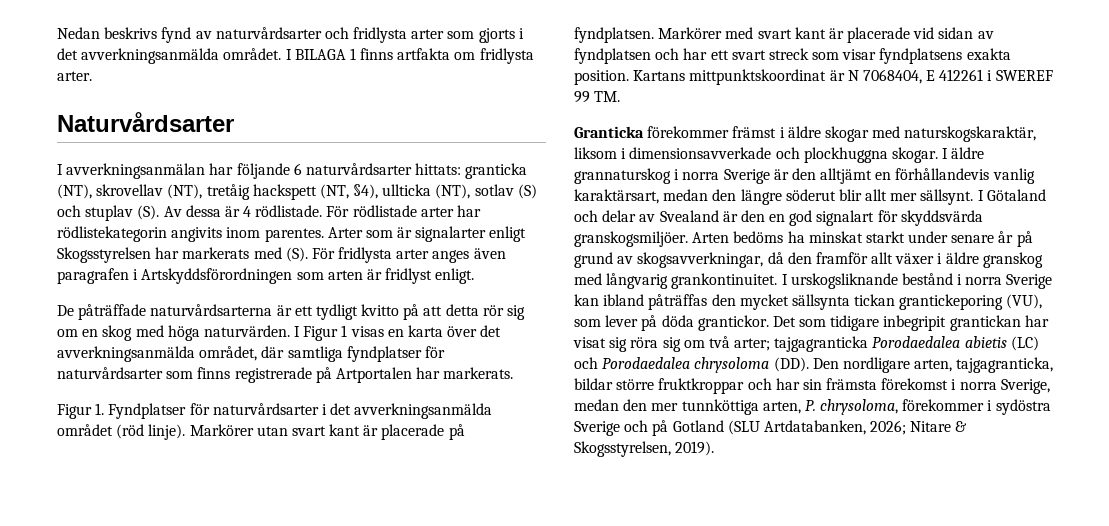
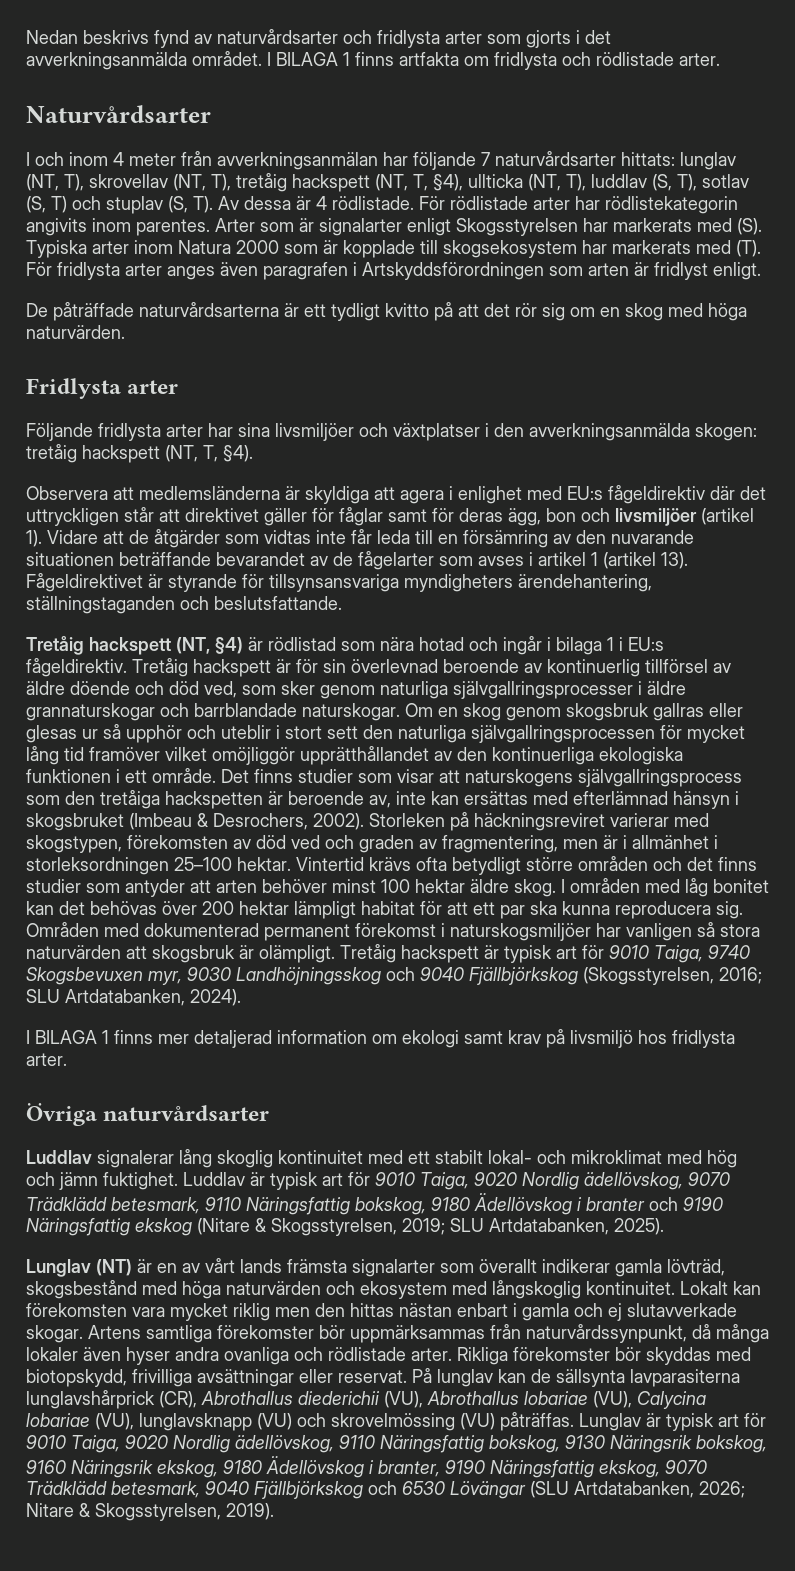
- I BILAGA 1 finns artfakta om fridlysta arter.
+ I BILAGA 1 finns artfakta om fridlysta och rödlistade arter.
- I avverkningsanmälan har följande 6 naturvårdsarter hittats: granticka (NT), skrovellav (NT), tretåig hackspett (NT, §4), ullticka (NT), sotlav (S) och stuplav (S). Av dessa är 4 rödlistade.
+ I och inom 4 meter från avverkningsanmälan har följande 7 naturvårdsarter hittats: lunglav (NT, T), skrovellav (NT, T), tretåig hackspett (NT, T, §4), ullticka (NT, T), luddlav (S, T), sotlav (S, T) och stuplav (S, T). Av dessa är 4 rödlistade.
- Arter som är signalarter enligt Skogsstyrelsen har markerats med (S). För fridlysta arter anges även paragrafen i Artskyddsförordningen som arten är fridlyst enligt.
+ Arter som är signalarter enligt Skogsstyrelsen har markerats med (S). Typiska arter inom Natura 2000 som är kopplade till skogsekosystem har markerats med (T). För fridlysta arter anges även paragrafen i Artskyddsförordningen som arten är fridlyst enligt.
- De påträffade naturvårdsarterna är ett tydligt kvitto på att detta rör sig om en skog med höga naturvärden. I Figur 1 visas en karta över det avverkningsanmälda området, där samtliga fyndplatser för naturvårdsarter som finns registrerade på Artportalen har markerats.
- Figur 1. Fyndplatser för naturvårdsarter i det avverkningsanmälda området (röd linje). Markörer utan svart kant är placerade på fyndplatsen. Markörer med svart kant är placerade vid sidan av fyndplatsen och har ett svart streck som visar fyndplatsens exakta position. Kartans mittpunktskoordinat är N 7068404, E 412261 i SWEREF 99 TM.
- Granticka förekommer främst i äldre skogar med naturskogskaraktär, liksom i dimensionsavverkade och plockhuggna skogar. I äldre grannaturskog i norra Sverige är den alltjämt en förhållandevis vanlig karaktärsart, medan den längre söderut blir allt mer sällsynt. I Götaland och delar av Svealand är den en god signalart för skyddsvärda granskogsmiljöer. Arten bedöms ha minskat starkt under senare år på grund av skogsavverkningar, då den framför allt växer i äldre granskog med långvarig grankontinuitet. I urskogsliknande bestånd i norra Sverige kan ibland påträffas den mycket sällsynta tickan grantickeporing (VU), som lever på döda grantickor. Det som tidigare inbegripit grantickan har visat sig röra sig om två arter; tajgagranticka Porodaedalea abietis (LC) och Porodaedalea chrysoloma (DD). Den nordligare arten, tajgagranticka, bildar större fruktkroppar och har sin främsta förekomst i norra Sverige, medan den mer tunnköttiga arten, P. chrysoloma, förekommer i sydöstra Sverige och på Gotland (SLU Artdatabanken, 2026; Nitare & Skogsstyrelsen, 2019).
+ De påträffade naturvårdsarterna är ett tydligt kvitto på att det rör sig om en skog med höga naturvärden.
+ Fridlysta arter
+ Följande fridlysta arter har sina livsmiljöer och växtplatser i den avverkningsanmälda skogen: tretåig hackspett (NT, T, §4).
+ Observera att medlemsländerna är skyldiga att agera i enlighet med EU:s fågeldirektiv där det uttryckligen står att direktivet gäller för fåglar samt för deras ägg, bon och livsmiljöer (artikel 1). Vidare att de åtgärder som vidtas inte får leda till en försämring av den nuvarande situationen beträffande bevarandet av de fågelarter som avses i artikel 1 (artikel 13). Fågeldirektivet är styrande för tillsynsansvariga myndigheters ärendehantering, ställningstaganden och beslutsfattande.
+ Tretåig hackspett (NT, §4) är rödlistad som nära hotad och ingår i bilaga 1 i EU:s fågeldirektiv. Tretåig hackspett är för sin överlevnad beroende av kontinuerlig tillförsel av äldre döende och död ved, som sker genom naturliga självgallringsprocesser i äldre grannaturskogar och barrblandade naturskogar. Om en skog genom skogsbruk gallras eller glesas ur så upphör och uteblir i stort sett den naturliga självgallringsprocessen för mycket lång tid framöver vilket omöjliggör upprätthållandet av den kontinuerliga ekologiska funktionen i ett område. Det finns studier som visar att naturskogens självgallringsprocess som den tretåiga hackspetten är beroende av, inte kan ersättas med efterlämnad hänsyn i skogsbruket (Imbeau & Desrochers, 2002). Storleken på häckningsreviret varierar med skogstypen, förekomsten av död ved och graden av fragmentering, men är i allmänhet i storleksordningen 25–100 hektar. Vintertid krävs ofta betydligt större områden och det finns studier som antyder att arten behöver minst 100 hektar äldre skog. I områden med låg bonitet kan det behövas över 200 hektar lämpligt habitat för att ett par ska kunna reproducera sig. Områden med dokumenterad permanent förekomst i naturskogsmiljöer har vanligen så stora naturvärden att skogsbruk är olämpligt. Tretåig hackspett är typisk art för 9010 Taiga, 9740 Skogsbevuxen myr, 9030 Landhöjningsskog och 9040 Fjällbjörkskog (Skogsstyrelsen, 2016; SLU Artdatabanken, 2024).
+ I BILAGA 1 finns mer detaljerad information om ekologi samt krav på livsmiljö hos fridlysta arter.
+ Övriga naturvårdsarter
+ Luddlav signalerar lång skoglig kontinuitet med ett stabilt lokal- och mikroklimat med hög och jämn fuktighet. Luddlav är typisk art för 9010 Taiga, 9020 Nordlig ädellövskog, 9070 Trädklädd betesmark, 9110 Näringsfattig bokskog, 9180 Ädellövskog i branter och 9190 Näringsfattig ekskog (Nitare & Skogsstyrelsen, 2019; SLU Artdatabanken, 2025).
+ Lunglav (NT) är en av vårt lands främsta signalarter som överallt indikerar gamla lövträd, skogsbestånd med höga naturvärden och ekosystem med långskoglig kontinuitet. Lokalt kan förekomsten vara mycket riklig men den hittas nästan enbart i gamla och ej slutavverkade skogar. Artens samtliga förekomster bör uppmärksammas från naturvårdssynpunkt, då många lokaler även hyser andra ovanliga och rödlistade arter. Rikliga förekomster bör skyddas med biotopskydd, frivilliga avsättningar eller reservat. På lunglav kan de sällsynta lavparasiterna lunglavshårprick (CR), Abrothallus diederichii (VU), Abrothallus lobariae (VU), Calycina lobariae (VU), lunglavsknapp (VU) och skrovelmössing (VU) påträffas. Lunglav är typisk art för 9010 Taiga, 9020 Nordlig ädellövskog, 9110 Näringsfattig bokskog, 9130 Näringsrik bokskog, 9160 Näringsrik ekskog, 9180 Ädellövskog i branter, 9190 Näringsfattig ekskog, 9070 Trädklädd betesmark, 9040 Fjällbjörkskog och 6530 Lövängar (SLU Artdatabanken, 2026; Nitare & Skogsstyrelsen, 2019).

